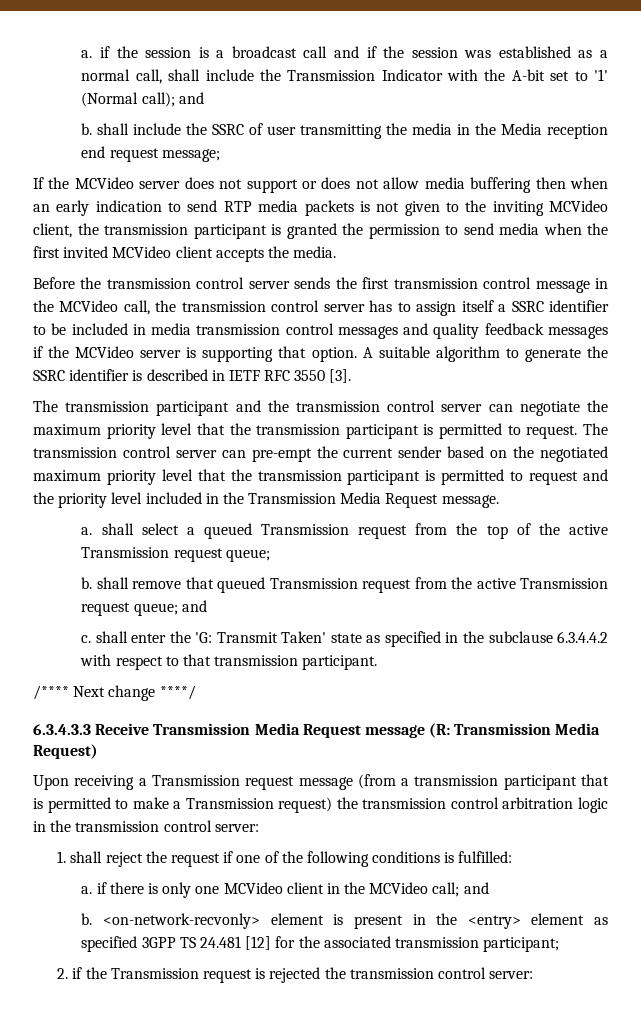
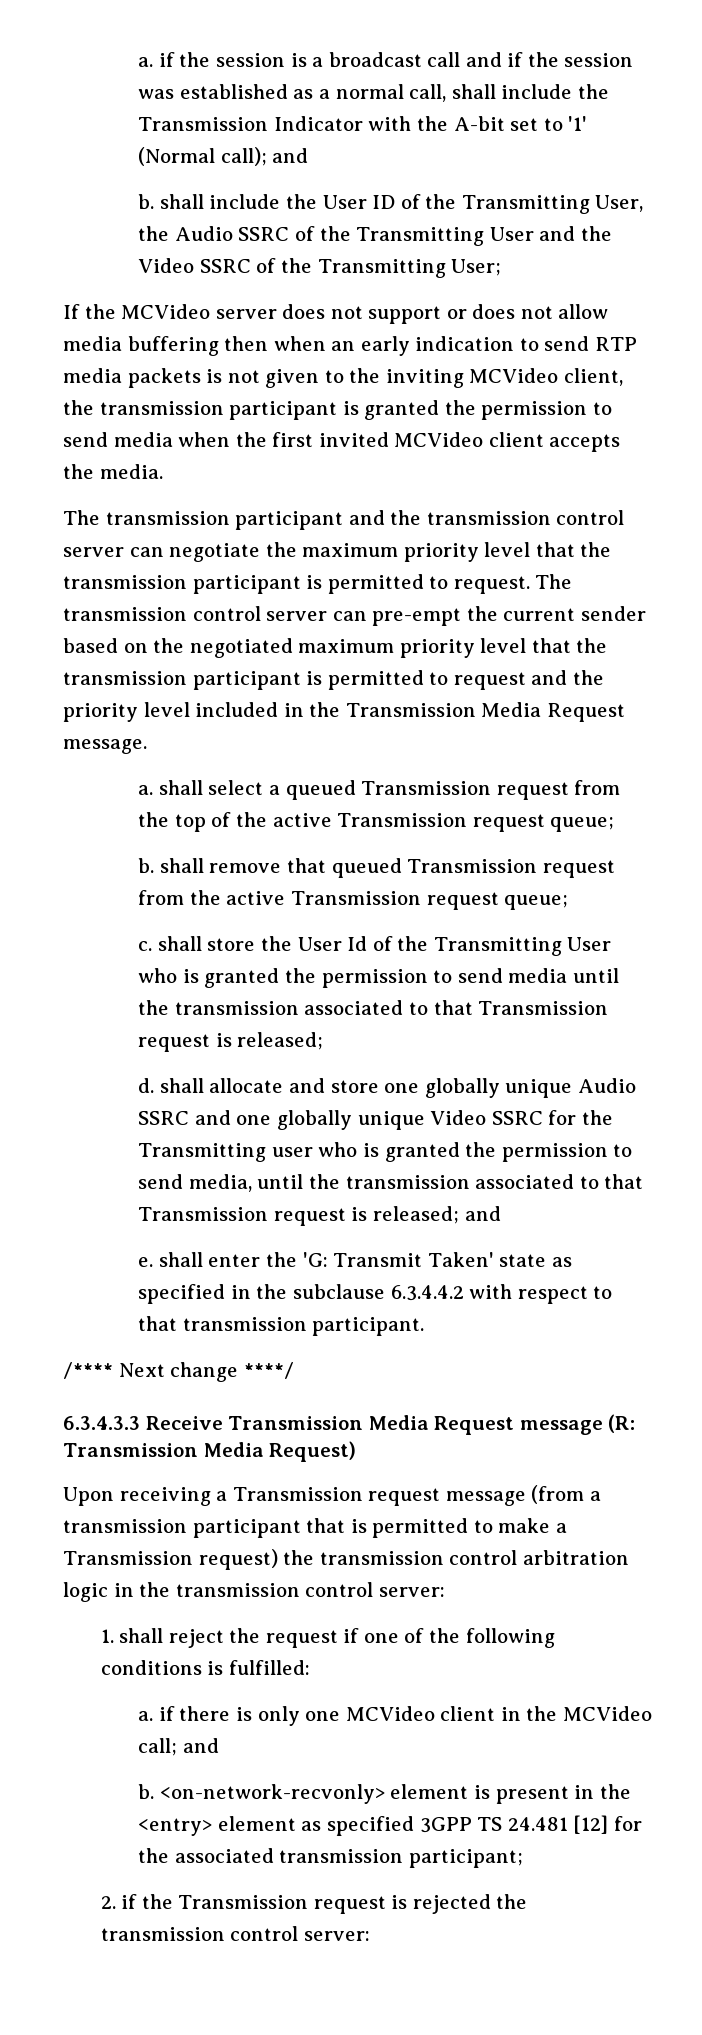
- b. shall include the SSRC of user transmitting the media in the Media reception end request message;
+ b. shall include the User ID of the Transmitting User, the Audio SSRC of the Transmitting User and the Video SSRC of the Transmitting User;
- Before the transmission control server sends the first transmission control message in the MCVideo call, the transmission control server has to assign itself a SSRC identifier to be included in media transmission control messages and quality feedback messages if the MCVideo server is supporting that option. A suitable algorithm to generate the SSRC identifier is described in IETF RFC 3550 [3].
- b. shall remove that queued Transmission request from the active Transmission request queue; and
- c. shall enter the 'G: Transmit Taken' state as specified in the subclause 6.3.4.4.2 with respect to that transmission participant.
+ b. shall remove that queued Transmission request from the active Transmission request queue;
+ c. shall store the User Id of the Transmitting User who is granted the permission to send media until the transmission associated to that Transmission request is released;
+ d. shall allocate and store one globally unique Audio SSRC and one globally unique Video SSRC for the Transmitting user who is granted the permission to send media, until the transmission associated to that Transmission request is released; and
+ e. shall enter the 'G: Transmit Taken' state as specified in the subclause 6.3.4.4.2 with respect to that transmission participant.

